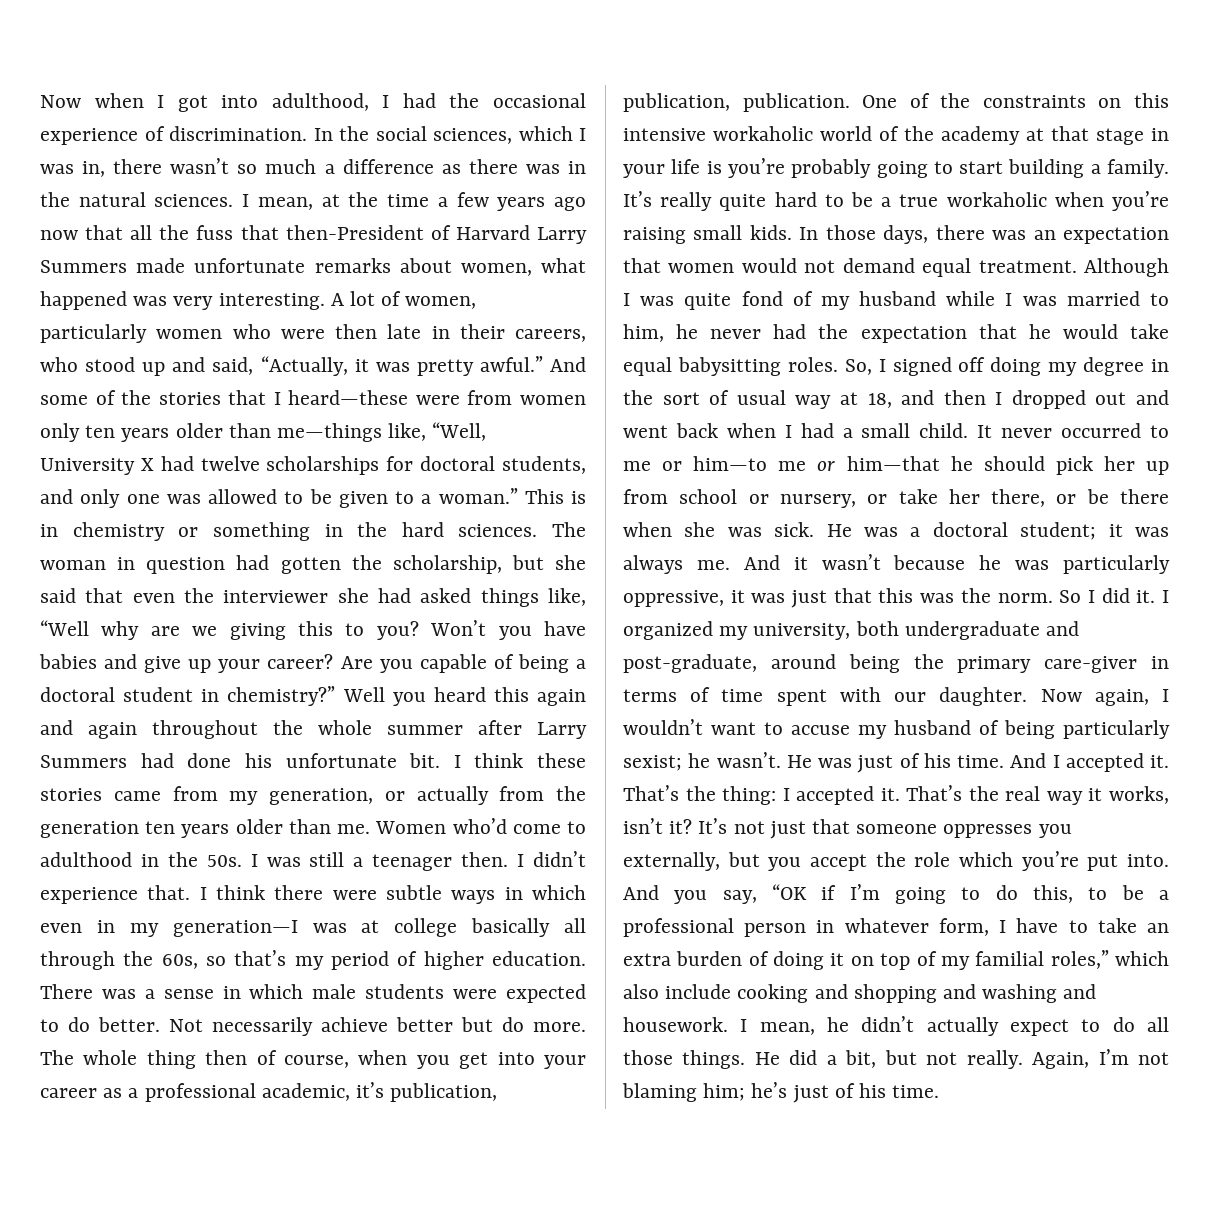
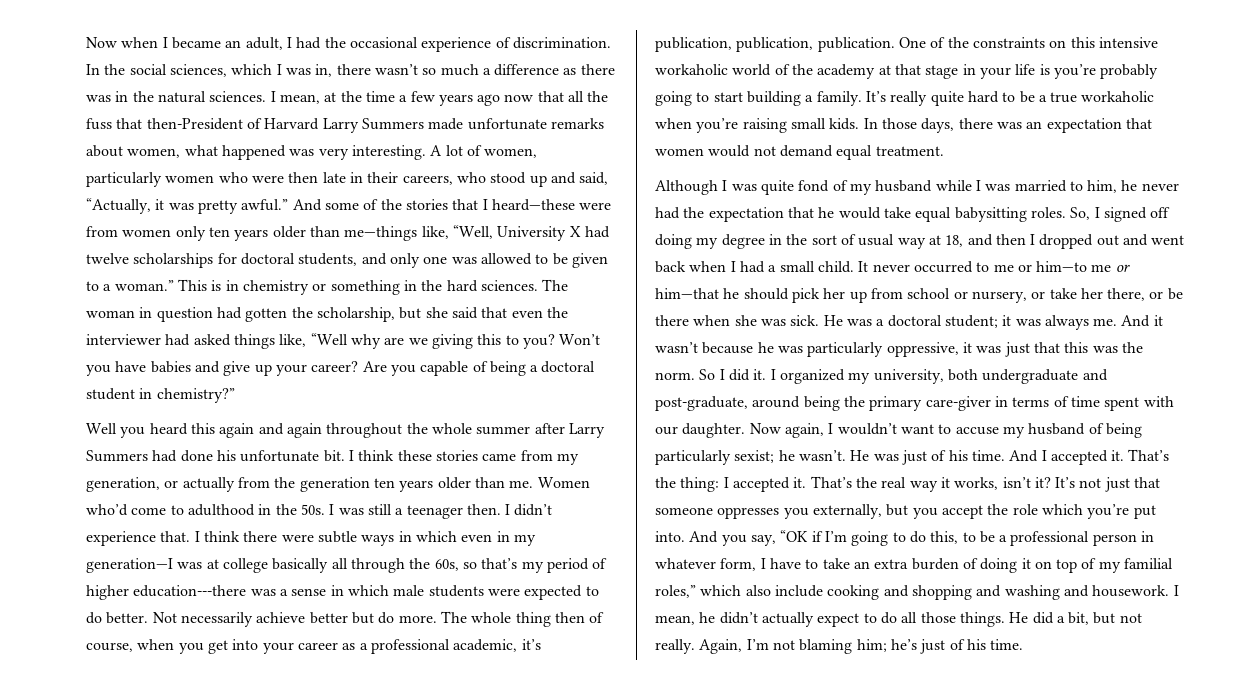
- Now when I got into adulthood, I had the occasional experience of discrimination.
+ Now when I became an adult, I had the occasional experience of discrimination.
- The woman in question had gotten the scholarship, but she said that even the interviewer she had asked things like, “Well why are we giving this to you?
+ The woman in question had gotten the scholarship, but she said that even the interviewer had asked things like, “Well why are we giving this to you?
- Are you capable of being a doctoral student in chemistry?” Well you heard this again and again throughout the whole summer after Larry Summers had done his unfortunate bit.
+ Are you capable of being a doctoral student in chemistry?”
+ Well you heard this again and again throughout the whole summer after Larry Summers had done his unfortunate bit.
- I think there were subtle ways in which even in my generation—I was at college basically all through the 60s, so that’s my period of higher education. There was a sense in which male students were expected to do better.
+ I think there were subtle ways in which even in my generation—I was at college basically all through the 60s, so that’s my period of higher education---there was a sense in which male students were expected to do better.
- In those days, there was an expectation that women would not demand equal treatment. Although I was quite fond of my husband while I was married to him, he never had the expectation that he would take equal babysitting roles.
+ In those days, there was an expectation that women would not demand equal treatment.
+ Although I was quite fond of my husband while I was married to him, he never had the expectation that he would take equal babysitting roles.

